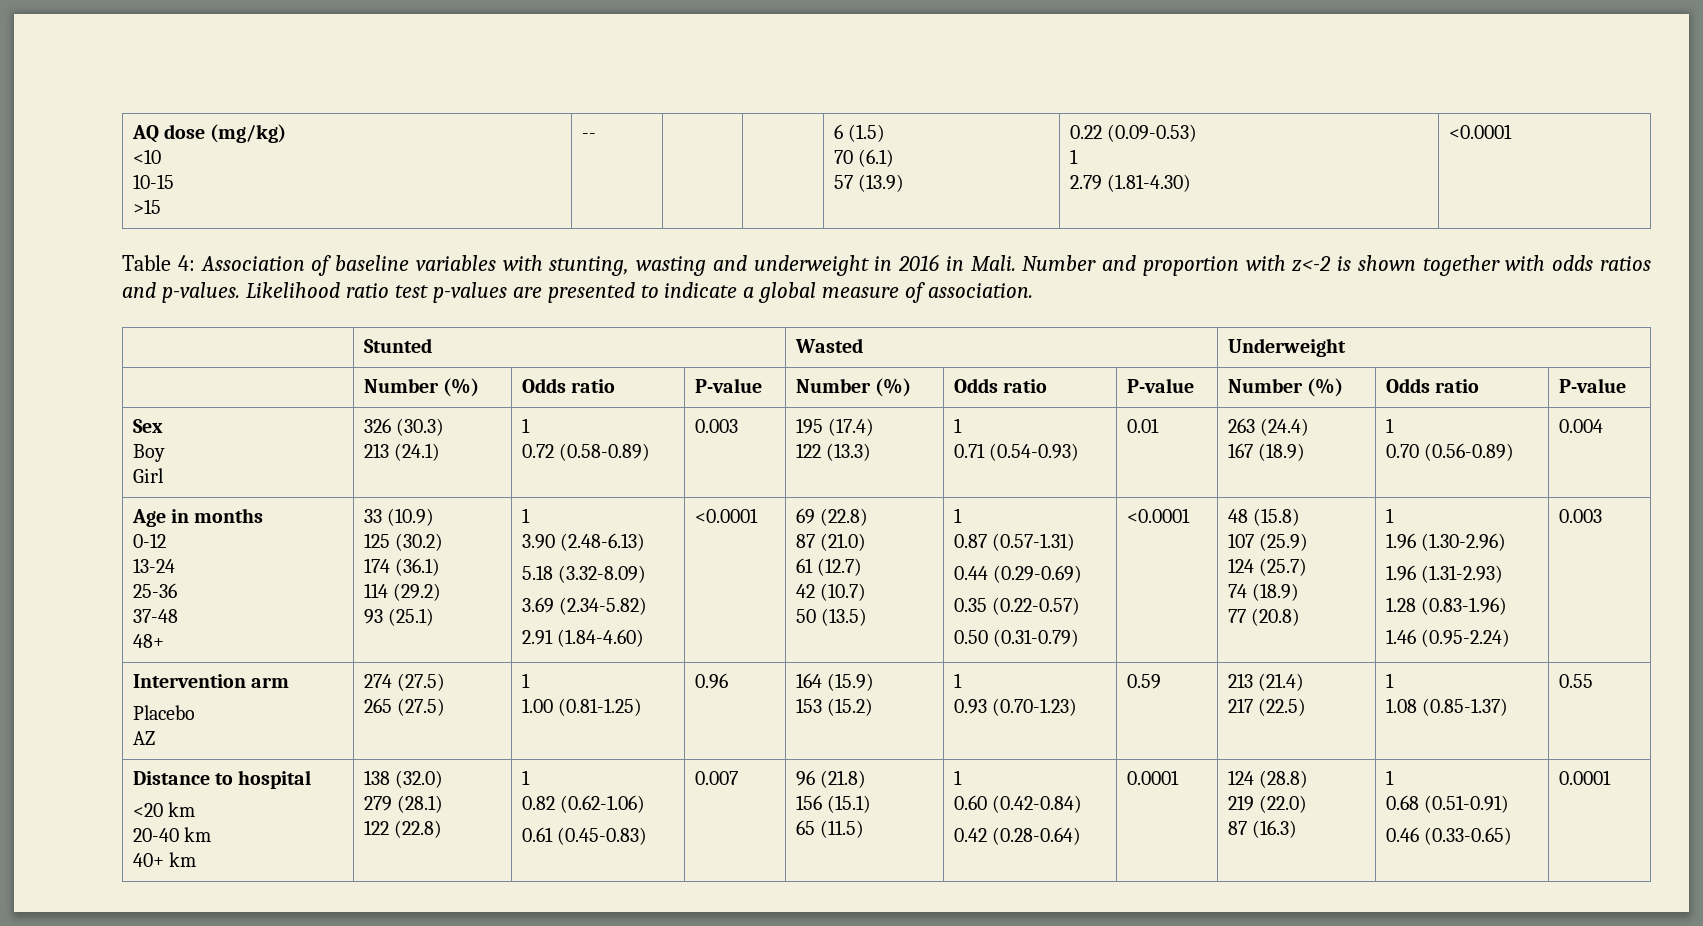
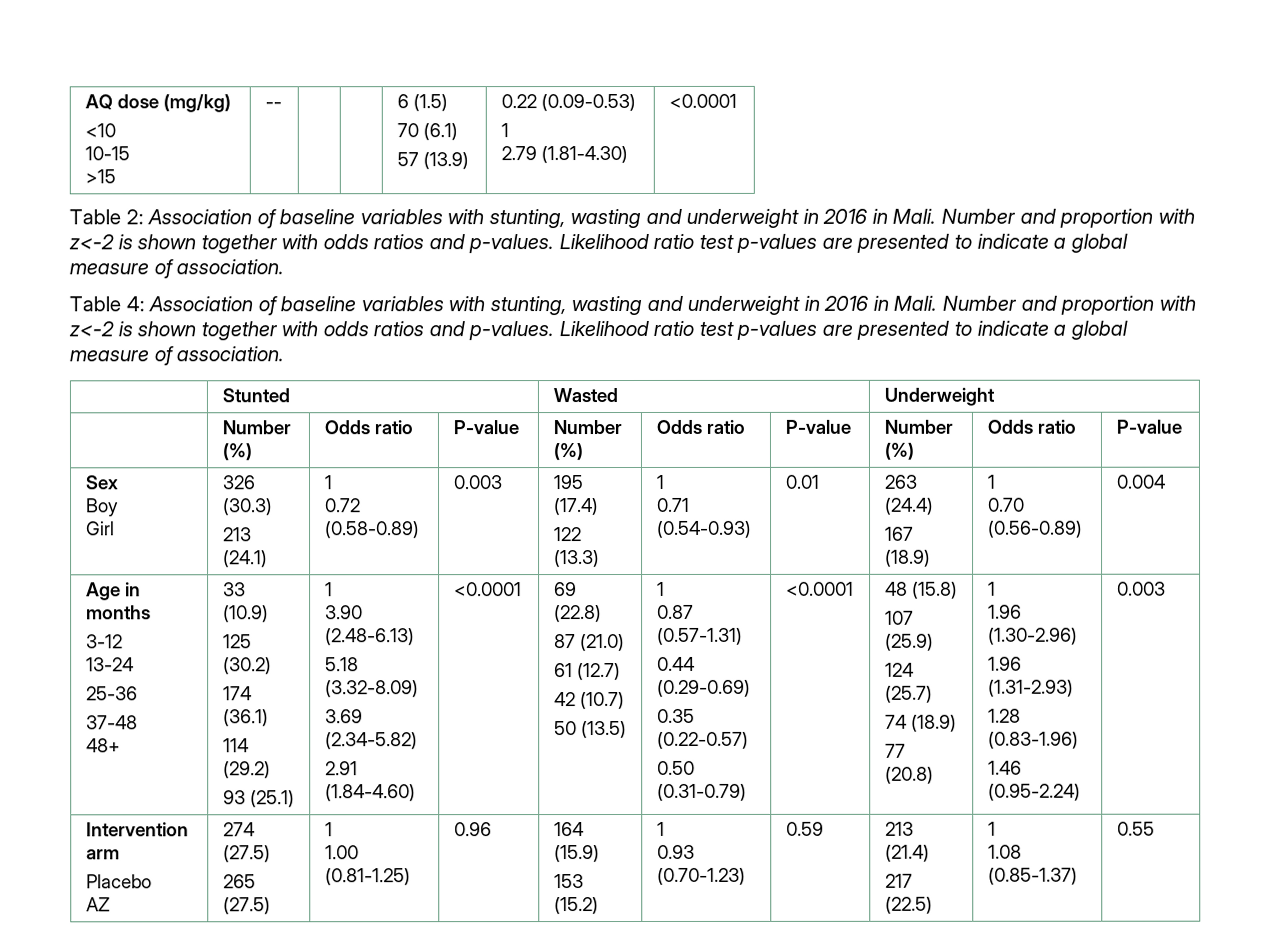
+ Table 2: Association of baseline variables with stunting, wasting and underweight in 2016 in Mali. Number and proportion with z<-2 is shown together with odds ratios and p-values. Likelihood ratio test p-values are presented to indicate a global measure of association.
- 0-12
+ 3-12
- Distance to hospital
- <20 km
- 20-40 km
- 40+ km | 138 (32.0)
- 279 (28.1)
- 122 (22.8) | 1
- 0.82 (0.62-1.06)
- 0.61 (0.45-0.83) | 0.007 | 96 (21.8)
- 156 (15.1)
- 65 (11.5) | 1
- 0.60 (0.42-0.84)
- 0.42 (0.28-0.64) | 0.0001 | 124 (28.8)
- 219 (22.0)
- 87 (16.3) | 1
- 0.68 (0.51-0.91)
- 0.46 (0.33-0.65) | 0.0001

